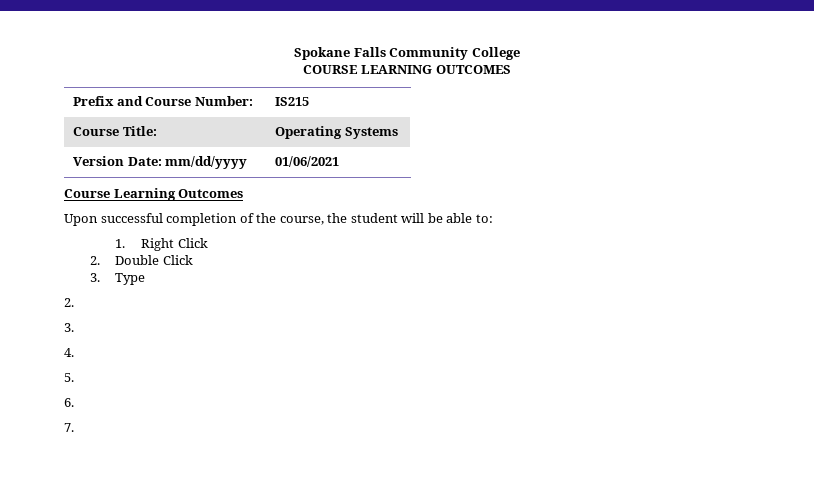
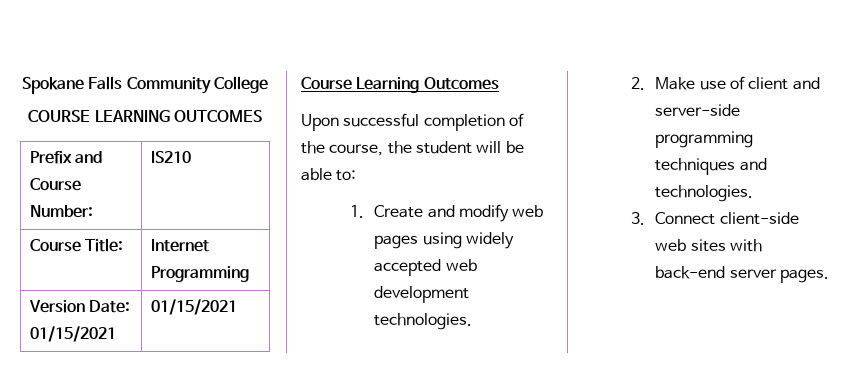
- Prefix and Course Number: | IS215
+ Prefix and Course Number: | IS210
- Course Title: | Operating Systems
+ Course Title: | Internet Programming
- Version Date: mm/dd/yyyy | 01/06/2021
+ Version Date: 01/15/2021 | 01/15/2021
- 1. Right Click
- 2. Double Click
- 3. Type
- 2.
- 3.
- 4.
- 5.
- 6.
- 7.
+ 1. Create and modify web pages using widely accepted web development technologies.
+ 2. Make use of client and server-side programming techniques and technologies.
+ 3. Connect client-side web sites with back-end server pages.

